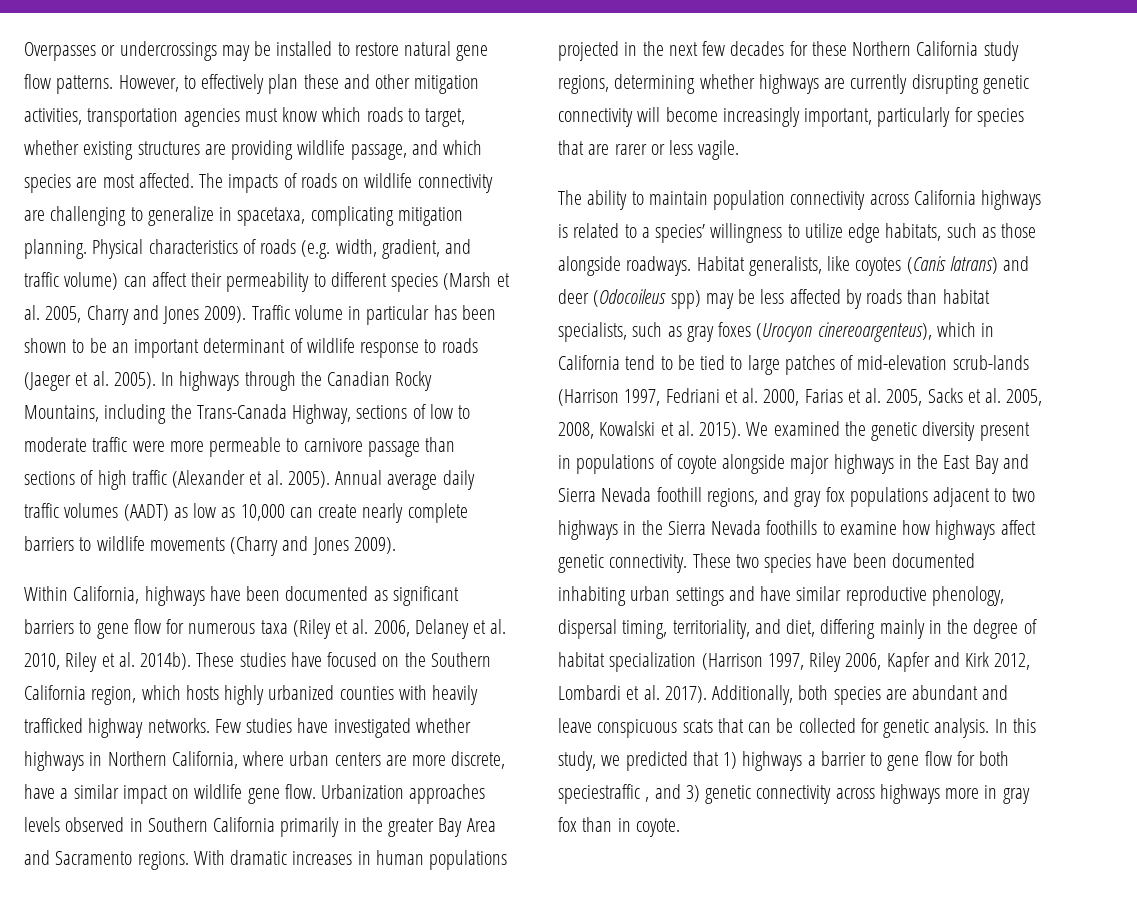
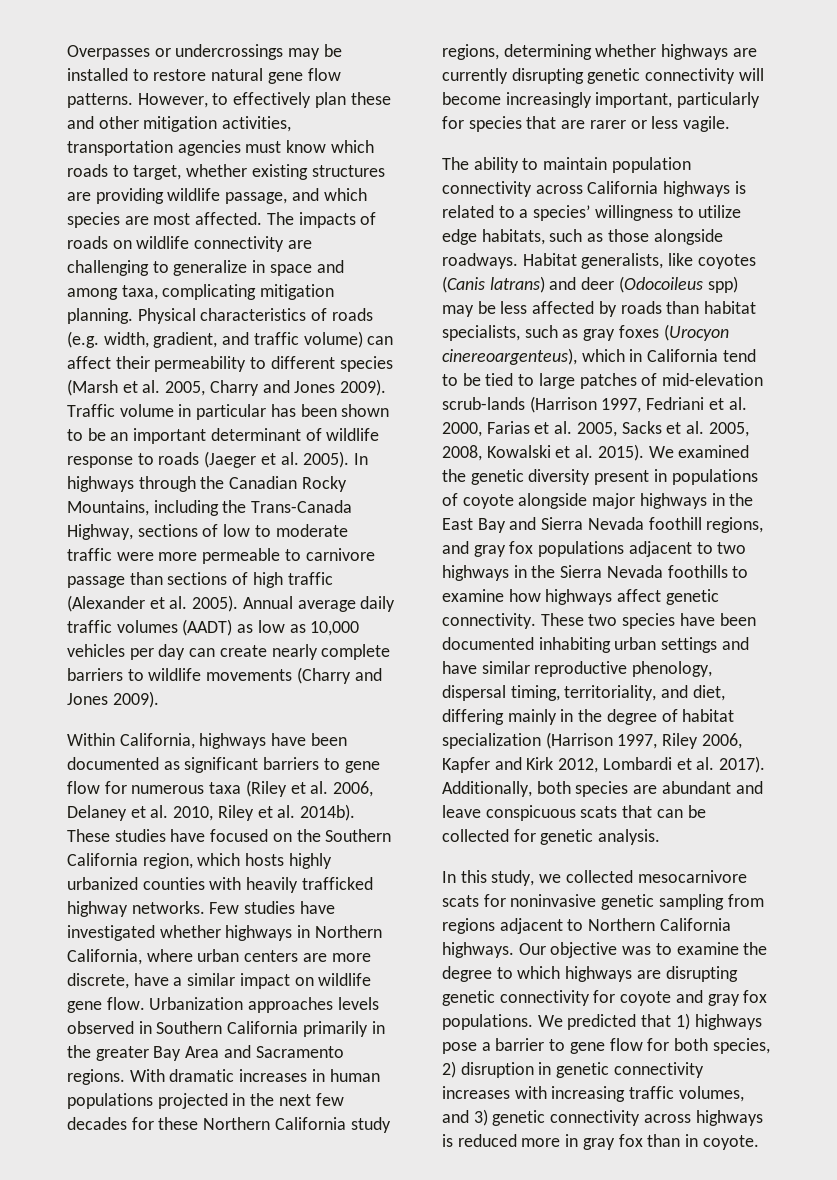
- The impacts of roads on wildlife connectivity are challenging to generalize in spacetaxa, complicating mitigation planning.
+ The impacts of roads on wildlife connectivity are challenging to generalize in space and among taxa, complicating mitigation planning.
- Annual average daily traffic volumes (AADT) as low as 10,000 can create nearly complete barriers to wildlife movements (Charry and Jones 2009).
+ Annual average daily traffic volumes (AADT) as low as 10,000 vehicles per day can create nearly complete barriers to wildlife movements (Charry and Jones 2009).
- Additionally, both species are abundant and leave conspicuous scats that can be collected for genetic analysis. In this study, we predicted that 1) highways a barrier to gene flow for both speciestraffic , and 3) genetic connectivity across highways more in gray fox than in coyote.
+ Additionally, both species are abundant and leave conspicuous scats that can be collected for genetic analysis.
+ In this study, we collected mesocarnivore scats for noninvasive genetic sampling from regions adjacent to Northern California highways. Our objective was to examine the degree to which highways are disrupting genetic connectivity for coyote and gray fox populations. We predicted that 1) highways pose a barrier to gene flow for both species, 2) disruption in genetic connectivity increases with increasing traffic volumes, and 3) genetic connectivity across highways is reduced more in gray fox than in coyote.

